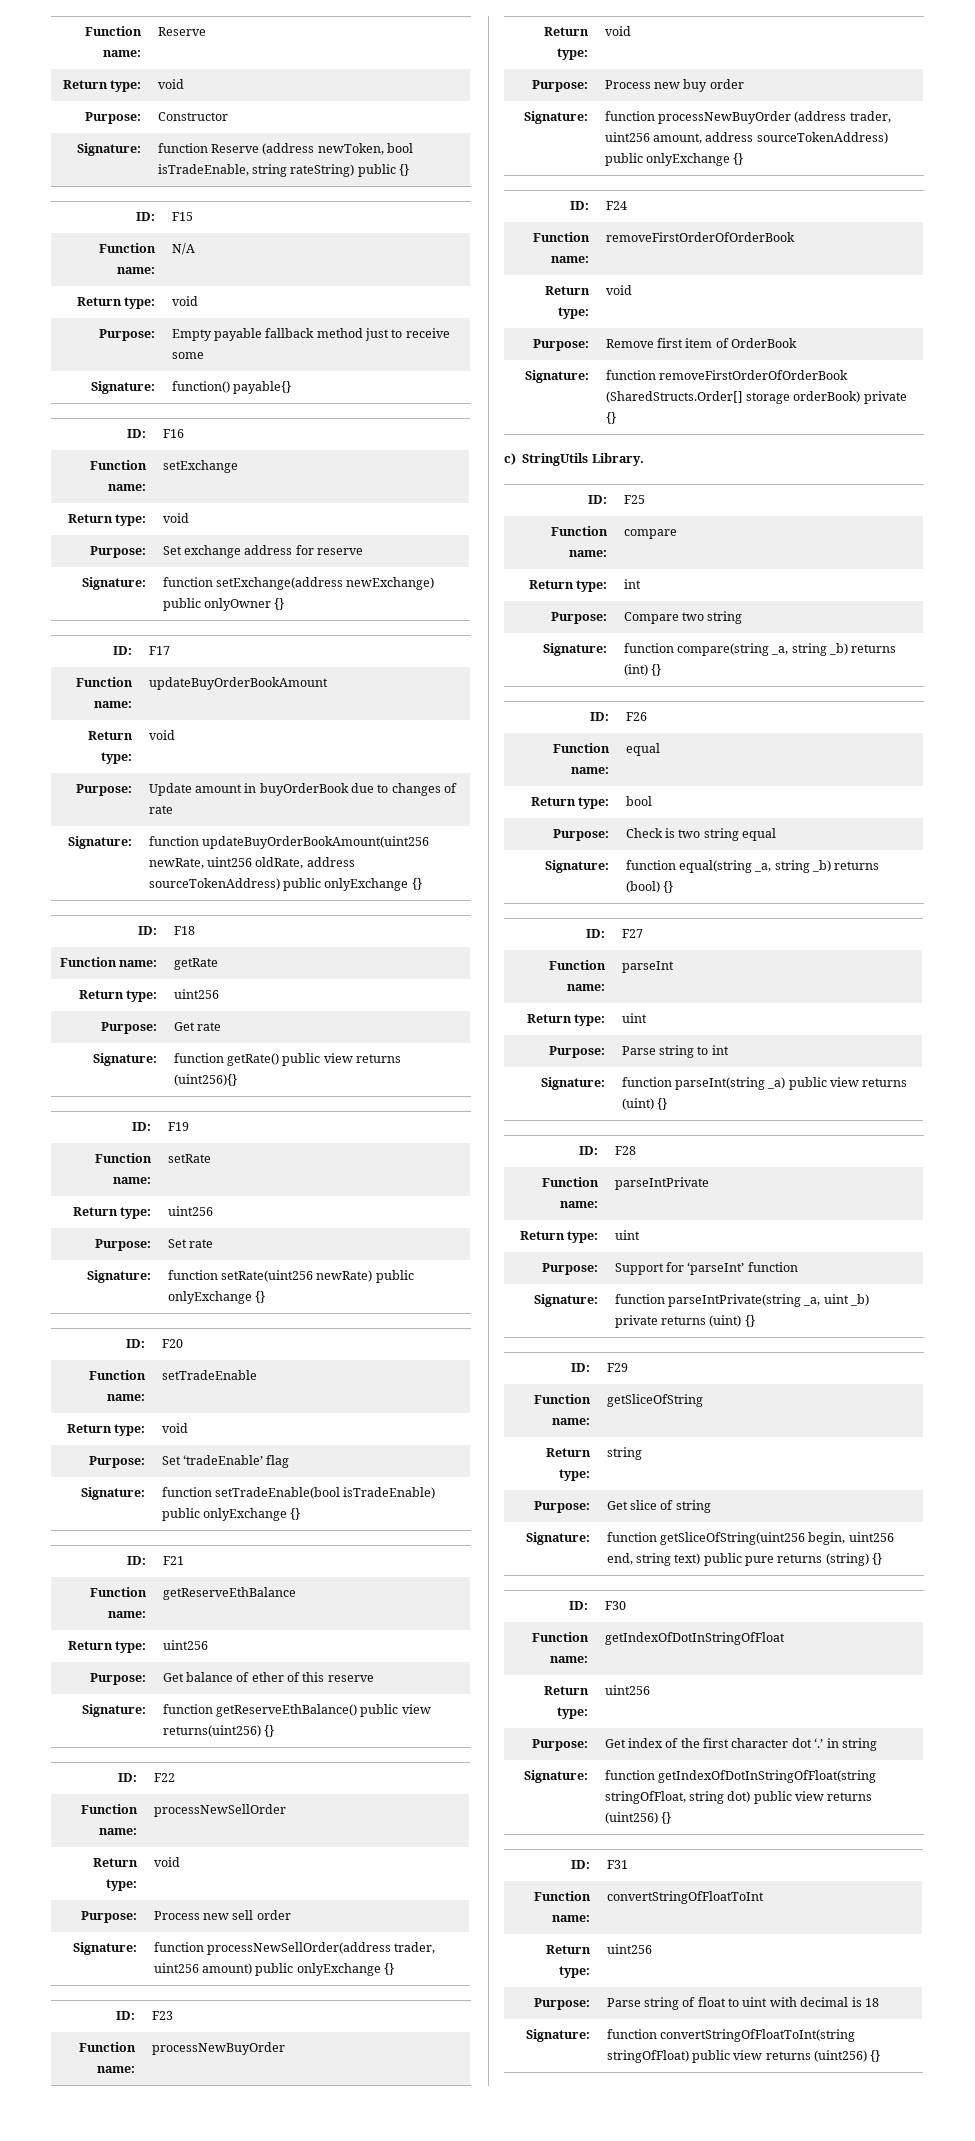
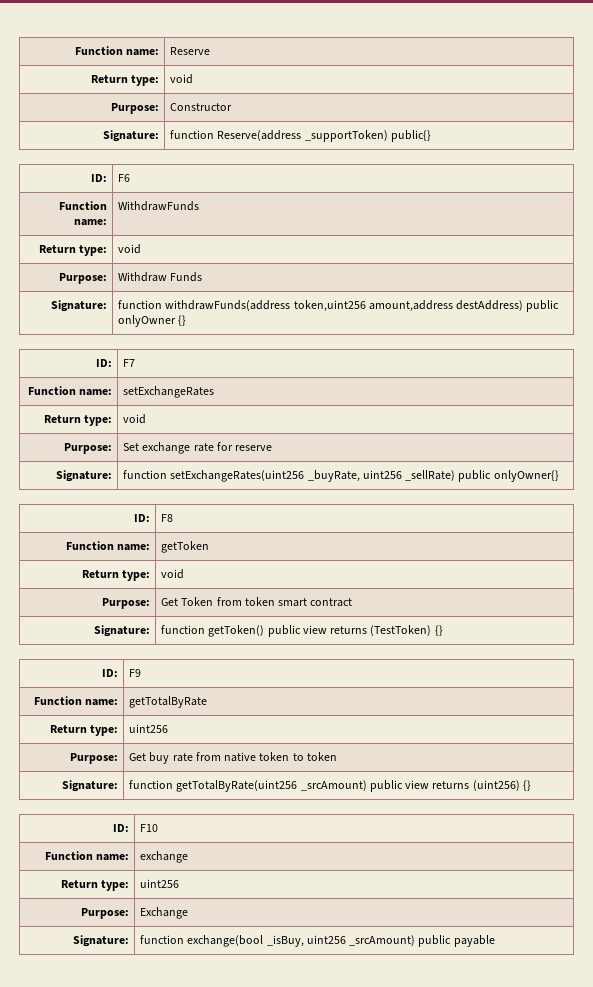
- Signature: | function Reserve (address newToken, bool isTradeEnable, string rateString) public {}
- ID: | F15
- Function name: | N/A
+ Signature: | function Reserve(address _supportToken) public{}
+ ID: | F6
+ Function name: | WithdrawFunds
  Return type: | void
- Purpose: | Empty payable fallback method just to receive some
- Signature: | function() payable{}
- ID: | F16
- Function name: | setExchange
+ Purpose: | Withdraw Funds
+ Signature: | function withdrawFunds(address token,uint256 amount,address destAddress) public onlyOwner {}
+ ID: | F7
+ Function name: | setExchangeRates
- Purpose: | Set exchange address for reserve
+ Purpose: | Set exchange rate for reserve
- Signature: | function setExchange(address newExchange) public onlyOwner {}
- ID: | F17
- Function name: | updateBuyOrderBookAmount
+ Signature: | function setExchangeRates(uint256 _buyRate, uint256 _sellRate) public onlyOwner{}
+ ID: | F8
+ Function name: | getToken
  Return type: | void
- Purpose: | Update amount in buyOrderBook due to changes of rate
- Signature: | function updateBuyOrderBookAmount(uint256 newRate, uint256 oldRate, address sourceTokenAddress) public onlyExchange {}
- ID: | F18
- Function name: | getRate
+ Purpose: | Get Token from token smart contract
+ Signature: | function getToken() public view returns (TestToken) {}
+ ID: | F9
+ Function name: | getTotalByRate
  Return type: | uint256
- Purpose: | Get rate
- Signature: | function getRate() public view returns (uint256){}
- ID: | F19
- Function name: | setRate
+ Purpose: | Get buy rate from native token to token
+ Signature: | function getTotalByRate(uint256 _srcAmount) public view returns (uint256) {}
+ ID: | F10
+ Function name: | exchange
  Return type: | uint256
- Purpose: | Set rate
- Signature: | function setRate(uint256 newRate) public onlyExchange {}
- ID: | F20
- Function name: | setTradeEnable
- Return type: | void
- Purpose: | Set ‘tradeEnable’ flag
- Signature: | function setTradeEnable(bool isTradeEnable) public onlyExchange {}
- ID: | F21
- Function name: | getReserveEthBalance
- Return type: | uint256
- Purpose: | Get balance of ether of this reserve
- Signature: | function getReserveEthBalance() public view returns(uint256) {}
- ID: | F22
- Function name: | processNewSellOrder
- Return type: | void
- Purpose: | Process new sell order
- Signature: | function processNewSellOrder(address trader, uint256 amount) public onlyExchange {}
- ID: | F23
- Function name: | processNewBuyOrder
- Return type: | void
- Purpose: | Process new buy order
- Signature: | function processNewBuyOrder (address trader, uint256 amount, address sourceTokenAddress) public onlyExchange {}
- ID: | F24
- Function name: | removeFirstOrderOfOrderBook
- Return type: | void
- Purpose: | Remove first item of OrderBook
- Signature: | function removeFirstOrderOfOrderBook (SharedStructs.Order[] storage orderBook) private {}
- c) StringUtils Library.
- ID: | F25
- Function name: | compare
- Return type: | int
- Purpose: | Compare two string
- Signature: | function compare(string _a, string _b) returns (int) {}
- ID: | F26
- Function name: | equal
- Return type: | bool
- Purpose: | Check is two string equal
- Signature: | function equal(string _a, string _b) returns (bool) {}
- ID: | F27
- Function name: | parseInt
- Return type: | uint
- Purpose: | Parse string to int
- Signature: | function parseInt(string _a) public view returns (uint) {}
- ID: | F28
- Function name: | parseIntPrivate
- Return type: | uint
- Purpose: | Support for ‘parseInt’ function
- Signature: | function parseIntPrivate(string _a, uint _b) private returns (uint) {}
- ID: | F29
- Function name: | getSliceOfString
- Return type: | string
- Purpose: | Get slice of string
- Signature: | function getSliceOfString(uint256 begin, uint256 end, string text) public pure returns (string) {}
- ID: | F30
- Function name: | getIndexOfDotInStringOfFloat
- Return type: | uint256
- Purpose: | Get index of the first character dot ‘.’ in string
- Signature: | function getIndexOfDotInStringOfFloat(string stringOfFloat, string dot) public view returns (uint256) {}
- ID: | F31
- Function name: | convertStringOfFloatToInt
- Return type: | uint256
- Purpose: | Parse string of float to uint with decimal is 18
- Signature: | function convertStringOfFloatToInt(string stringOfFloat) public view returns (uint256) {}
+ Purpose: | Exchange
+ Signature: | function exchange(bool _isBuy, uint256 _srcAmount) public payable

